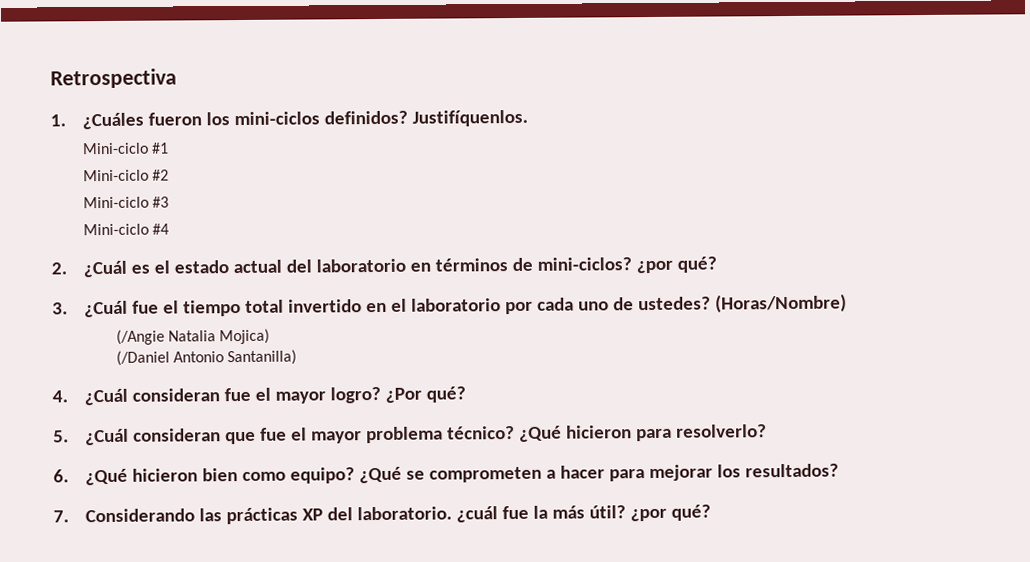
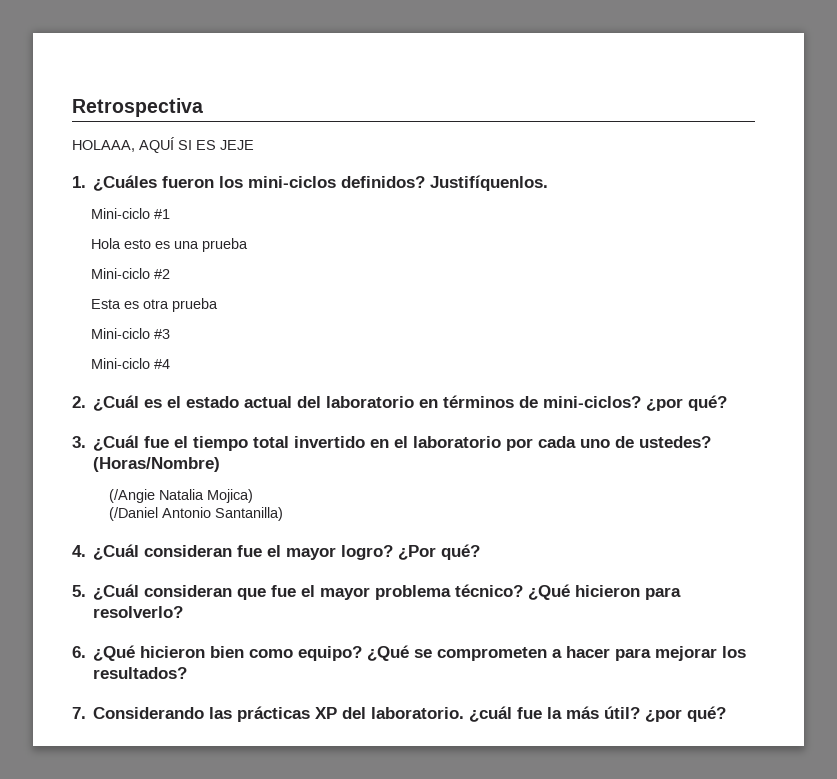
+ HOLAAA, AQUÍ SI ES JEJE
+ Hola esto es una prueba
  Mini-ciclo #2
+ Esta es otra prueba

